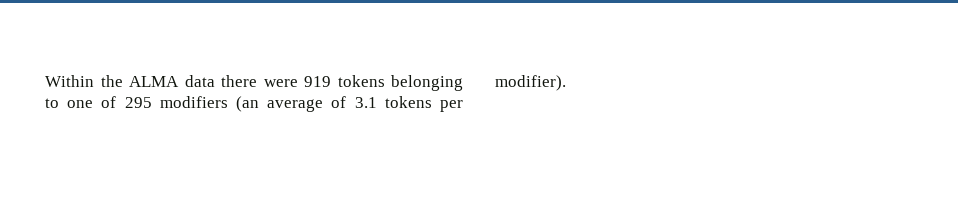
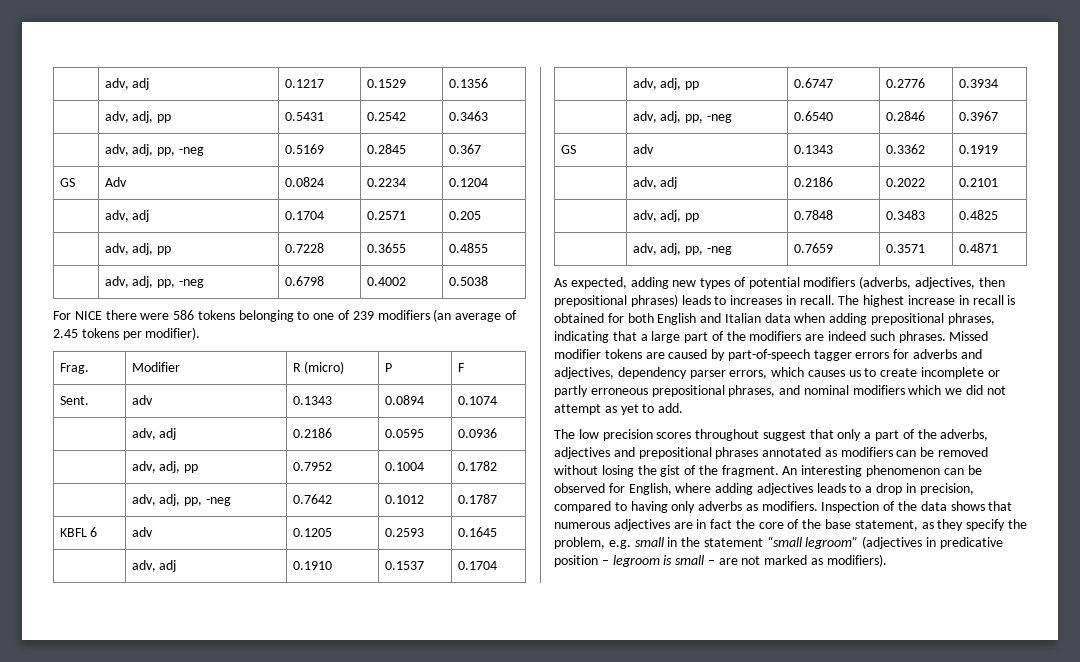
- Within the ALMA data there were 919 tokens belonging to one of 295 modifiers (an average of 3.1 tokens per modifier).
+ | adv, adj | 0.1217 | 0.1529 | 0.1356
+ | adv, adj, pp | 0.5431 | 0.2542 | 0.3463
+ | adv, adj, pp, -neg | 0.5169 | 0.2845 | 0.367
+ GS | Adv | 0.0824 | 0.2234 | 0.1204
+ | adv, adj | 0.1704 | 0.2571 | 0.205
+ | adv, adj, pp | 0.7228 | 0.3655 | 0.4855
+ | adv, adj, pp, -neg | 0.6798 | 0.4002 | 0.5038
+ For NICE there were 586 tokens belonging to one of 239 modifiers (an average of 2.45 tokens per modifier).
+ Frag. | Modifier | R (micro) | P | F
+ Sent. | adv | 0.1343 | 0.0894 | 0.1074
+ | adv, adj | 0.2186 | 0.0595 | 0.0936
+ | adv, adj, pp | 0.7952 | 0.1004 | 0.1782
+ | adv, adj, pp, -neg | 0.7642 | 0.1012 | 0.1787
+ KBFL 6 | adv | 0.1205 | 0.2593 | 0.1645
+ | adv, adj | 0.1910 | 0.1537 | 0.1704
+ | adv, adj, pp | 0.6747 | 0.2776 | 0.3934
+ | adv, adj, pp, -neg | 0.6540 | 0.2846 | 0.3967
+ GS | adv | 0.1343 | 0.3362 | 0.1919
+ | adv, adj | 0.2186 | 0.2022 | 0.2101
+ | adv, adj, pp | 0.7848 | 0.3483 | 0.4825
+ | adv, adj, pp, -neg | 0.7659 | 0.3571 | 0.4871
+ As expected, adding new types of potential modifiers (adverbs, adjectives, then prepositional phrases) leads to increases in recall. The highest increase in recall is obtained for both English and Italian data when adding prepositional phrases, indicating that a large part of the modifiers are indeed such phrases. Missed modifier tokens are caused by part-of-speech tagger errors for adverbs and adjectives, dependency parser errors, which causes us to create incomplete or partly erroneous prepositional phrases, and nominal modifiers which we did not attempt as yet to add.
+ The low precision scores throughout suggest that only a part of the adverbs, adjectives and prepositional phrases annotated as modifiers can be removed without losing the gist of the fragment. An interesting phenomenon can be observed for English, where adding adjectives leads to a drop in precision, compared to having only adverbs as modifiers. Inspection of the data shows that numerous adjectives are in fact the core of the base statement, as they specify the problem, e.g. small in the statement “small legroom” (adjectives in predicative position – legroom is small – are not marked as modifiers).

